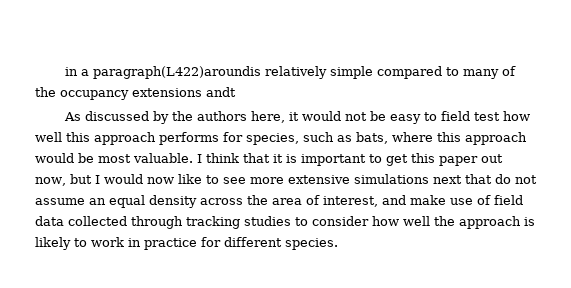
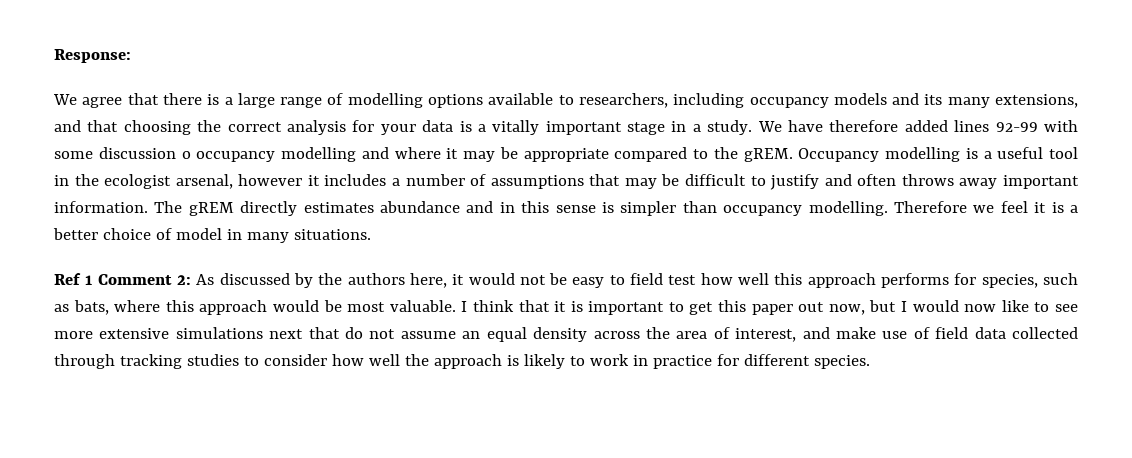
- in a paragraph(L422)aroundis relatively simple compared to many of the occupancy extensions andt
- As discussed by the authors here, it would not be easy to field test how well this approach performs for species, such as bats, where this approach would be most valuable.
+ Response:
+ We agree that there is a large range of modelling options available to researchers, including occupancy models and its many extensions, and that choosing the correct analysis for your data is a vitally important stage in a study. We have therefore added lines 92-99 with some discussion o occupancy modelling and where it may be appropriate compared to the gREM. Occupancy modelling is a useful tool in the ecologist arsenal, however it includes a number of assumptions that may be difficult to justify and often throws away important information. The gREM directly estimates abundance and in this sense is simpler than occupancy modelling. Therefore we feel it is a better choice of model in many situations.
+ Ref 1 Comment 2: As discussed by the authors here, it would not be easy to field test how well this approach performs for species, such as bats, where this approach would be most valuable.

